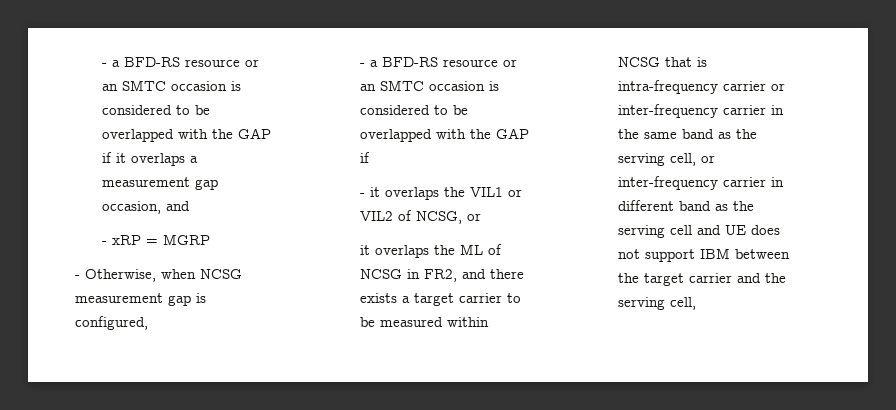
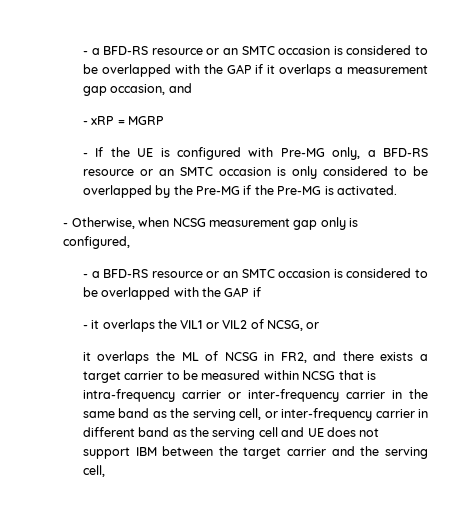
+ - If the UE is configured with Pre-MG only, a BFD-RS resource or an SMTC occasion is only considered to be overlapped by the Pre-MG if the Pre-MG is activated.
- - Otherwise, when NCSG measurement gap is configured,
+ - Otherwise, when NCSG measurement gap only is configured,

